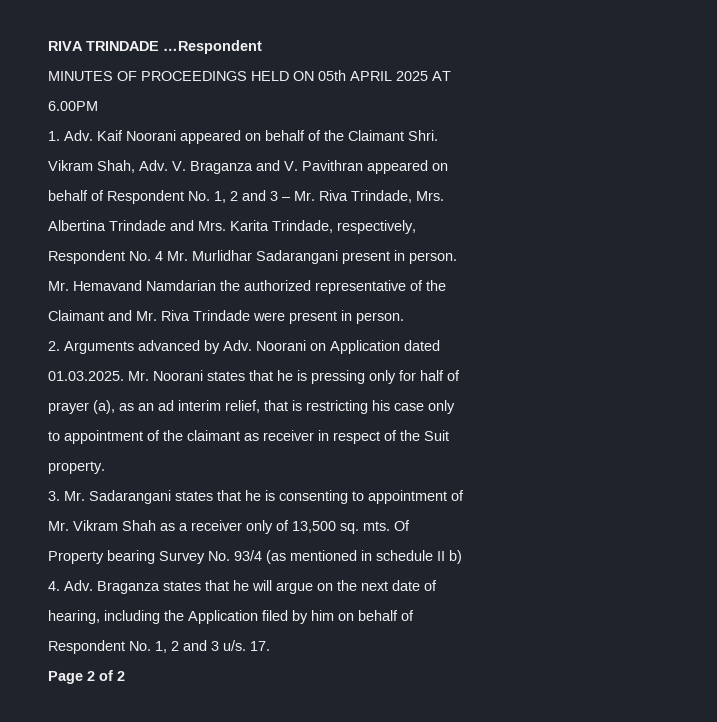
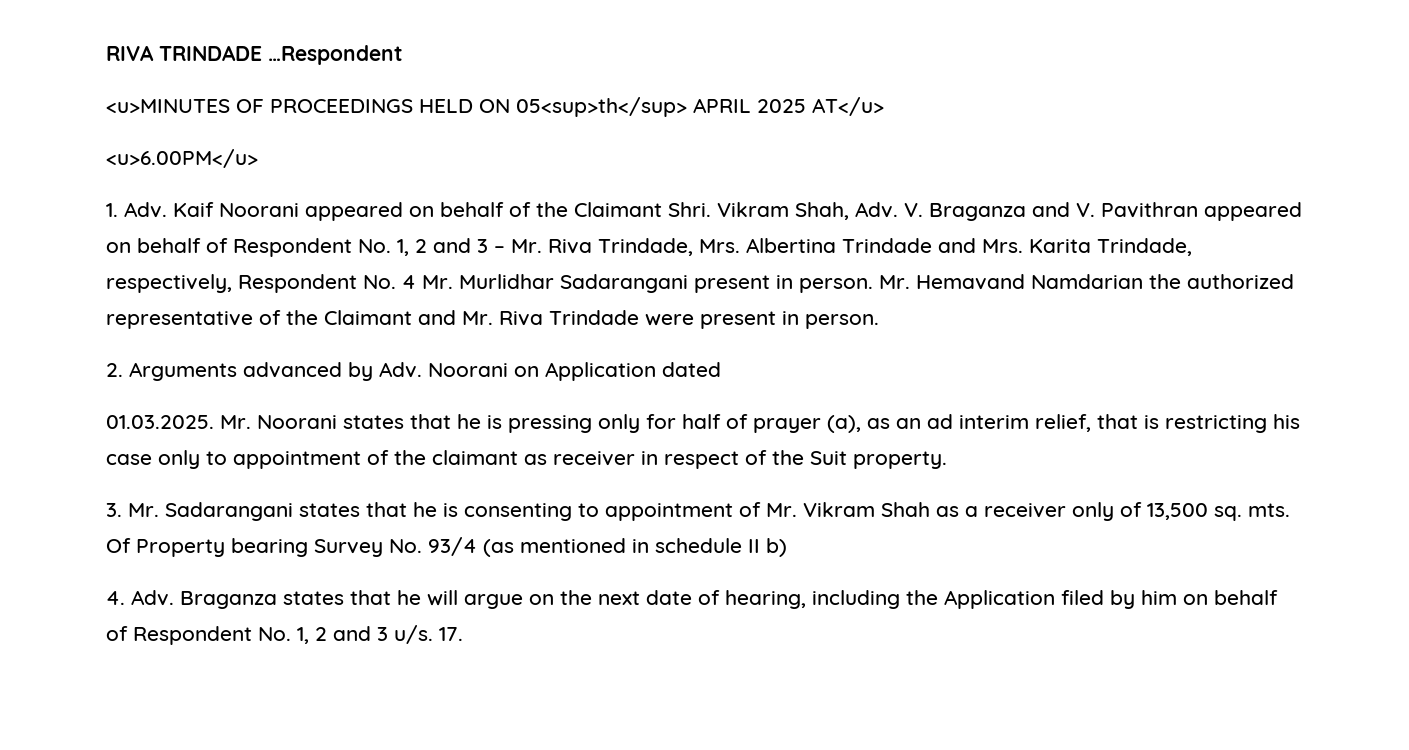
- MINUTES OF PROCEEDINGS HELD ON 05th APRIL 2025 AT
- 6.00PM
+ <u>MINUTES OF PROCEEDINGS HELD ON 05<sup>th</sup> APRIL 2025 AT</u>
+ <u>6.00PM</u>
- 1. Adv. Kaif Noorani appeared on behalf of the Claimant Shri.
- Vikram Shah, Adv. V. Braganza and V. Pavithran appeared on
- behalf of Respondent No. 1, 2 and 3 – Mr. Riva Trindade, Mrs.
- Albertina Trindade and Mrs. Karita Trindade, respectively,
- Respondent No. 4 Mr. Murlidhar Sadarangani present in person.
- Mr. Hemavand Namdarian the authorized representative of the
- Claimant and Mr. Riva Trindade were present in person.
+ 1. Adv. Kaif Noorani appeared on behalf of the Claimant Shri. Vikram Shah, Adv. V. Braganza and V. Pavithran appeared on behalf of Respondent No. 1, 2 and 3 – Mr. Riva Trindade, Mrs. Albertina Trindade and Mrs. Karita Trindade, respectively, Respondent No. 4 Mr. Murlidhar Sadarangani present in person. Mr. Hemavand Namdarian the authorized representative of the Claimant and Mr. Riva Trindade were present in person.
- 01.03.2025. Mr. Noorani states that he is pressing only for half of
- prayer (a), as an ad interim relief, that is restricting his case only
- to appointment of the claimant as receiver in respect of the Suit
- property.
+ 01.03.2025. Mr. Noorani states that he is pressing only for half of prayer (a), as an ad interim relief, that is restricting his case only to appointment of the claimant as receiver in respect of the Suit property.
- 3. Mr. Sadarangani states that he is consenting to appointment of
- Mr. Vikram Shah as a receiver only of 13,500 sq. mts.
+ 3. Mr. Sadarangani states that he is consenting to appointment of Mr. Vikram Shah as a receiver only of 13,500 sq. mts.
- Of
- Property bearing Survey No. 93/4 (as mentioned in schedule II b)
+ Of Property bearing Survey No. 93/4 (as mentioned in schedule II b)
- 4. Adv. Braganza states that he will argue on the next date of
- hearing, including the Application filed by him on behalf of
- Respondent No. 1, 2 and 3 u/s.
+ 4. Adv. Braganza states that he will argue on the next date of hearing, including the Application filed by him on behalf of Respondent No. 1, 2 and 3 u/s.
- Page 2 of 2

